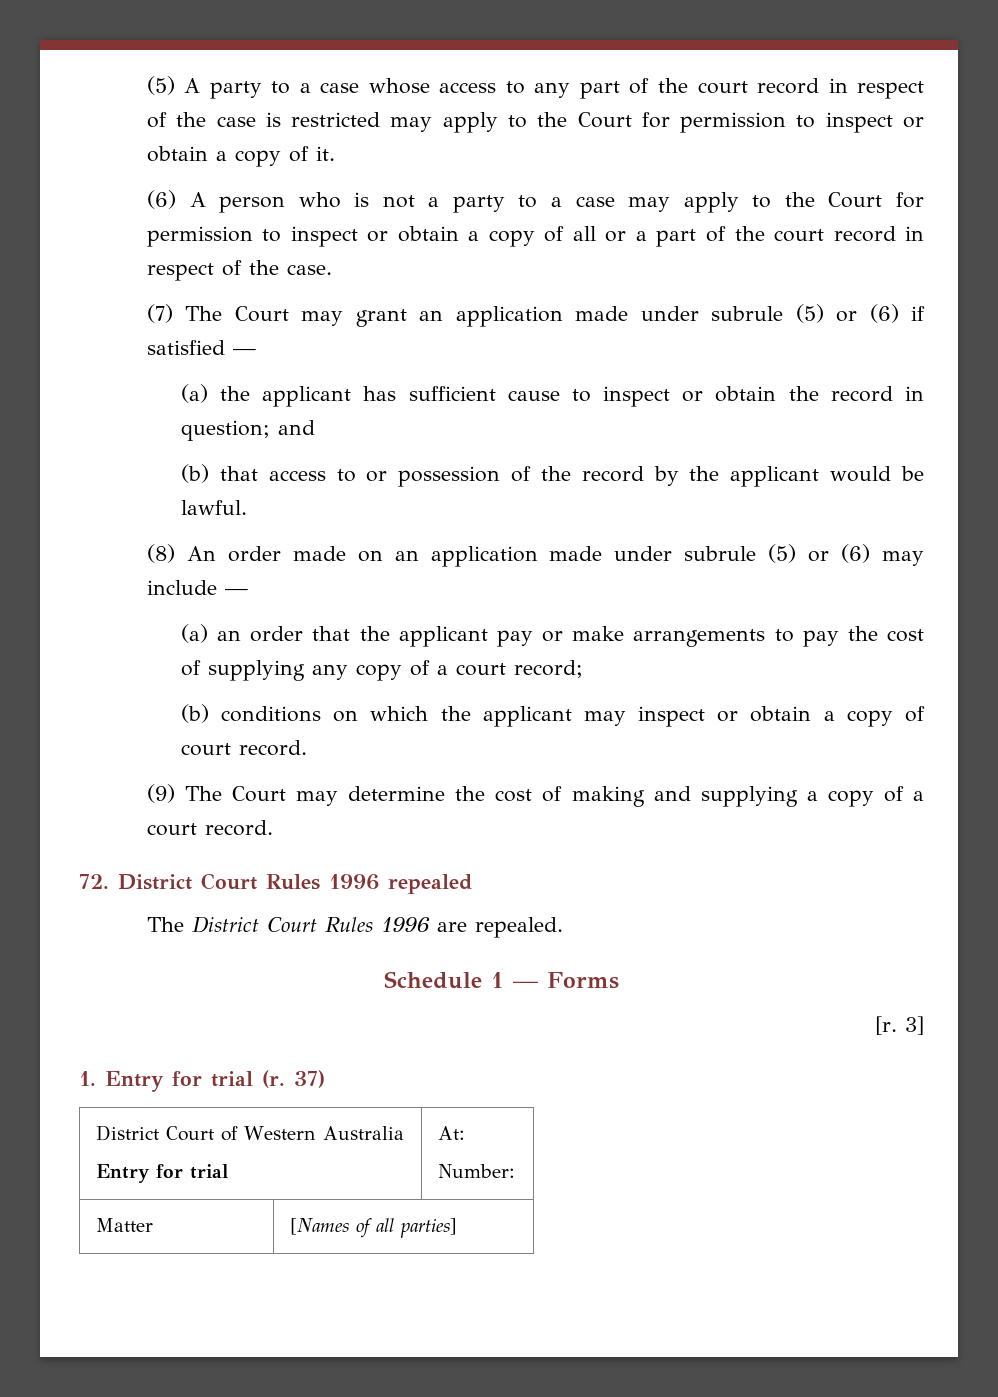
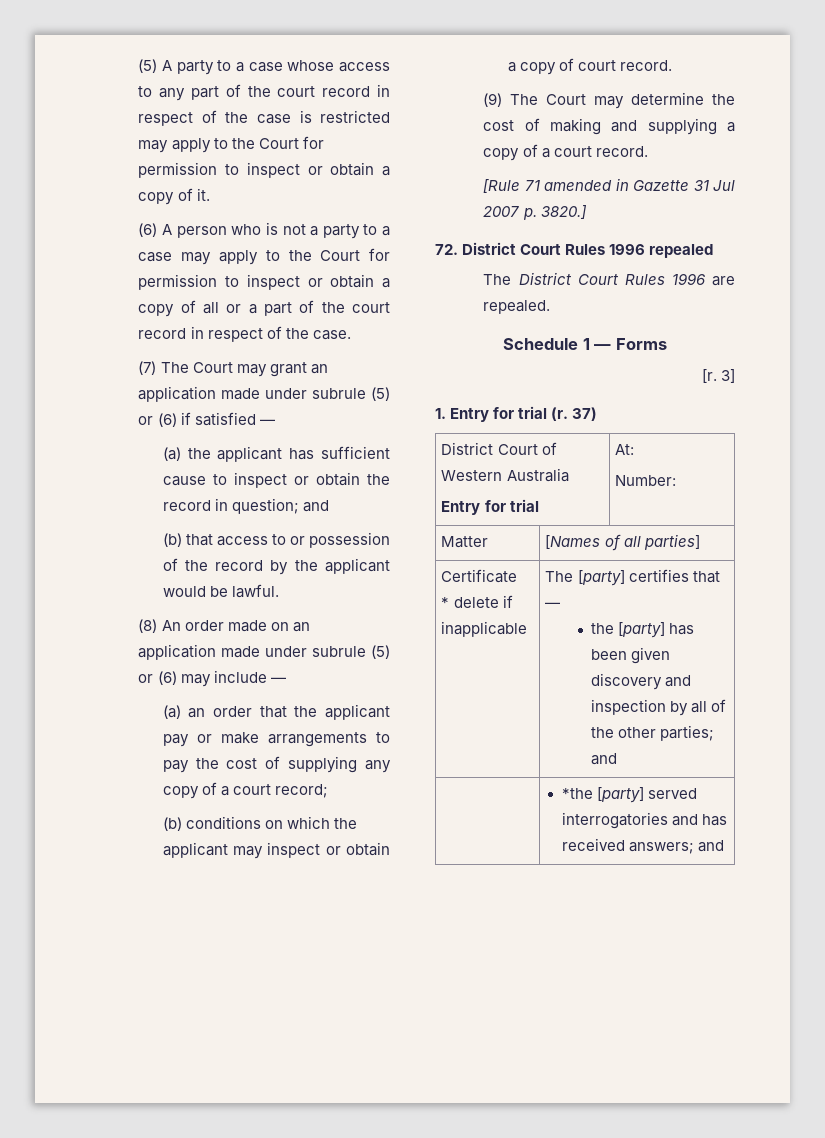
+ [Rule 71 amended in Gazette 31 Jul 2007 p. 3820.]
+ Certificate
+ * delete if inapplicable | The [party] certifies that —
+ the [party] has been given discovery and inspection by all of the other parties; and
+ | *the [party] served interrogatories and has received answers; and

